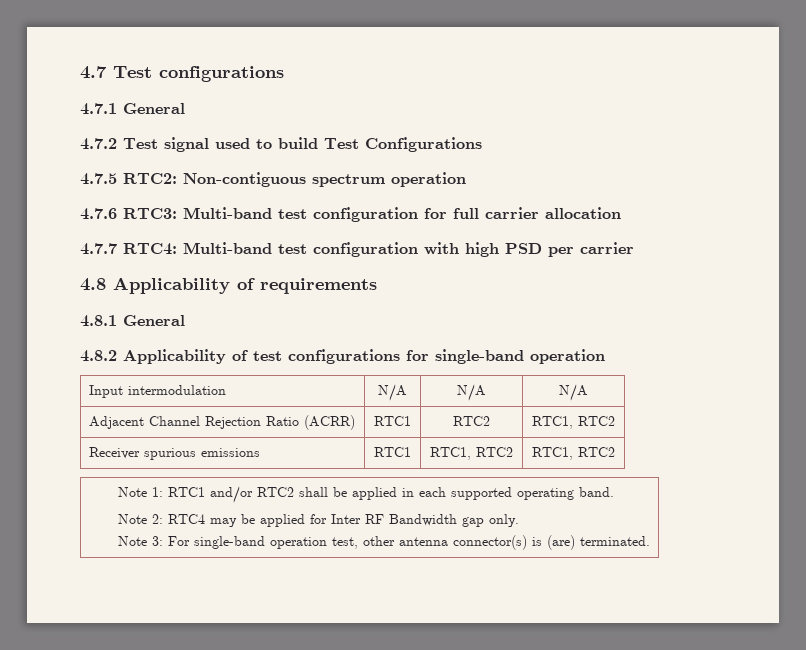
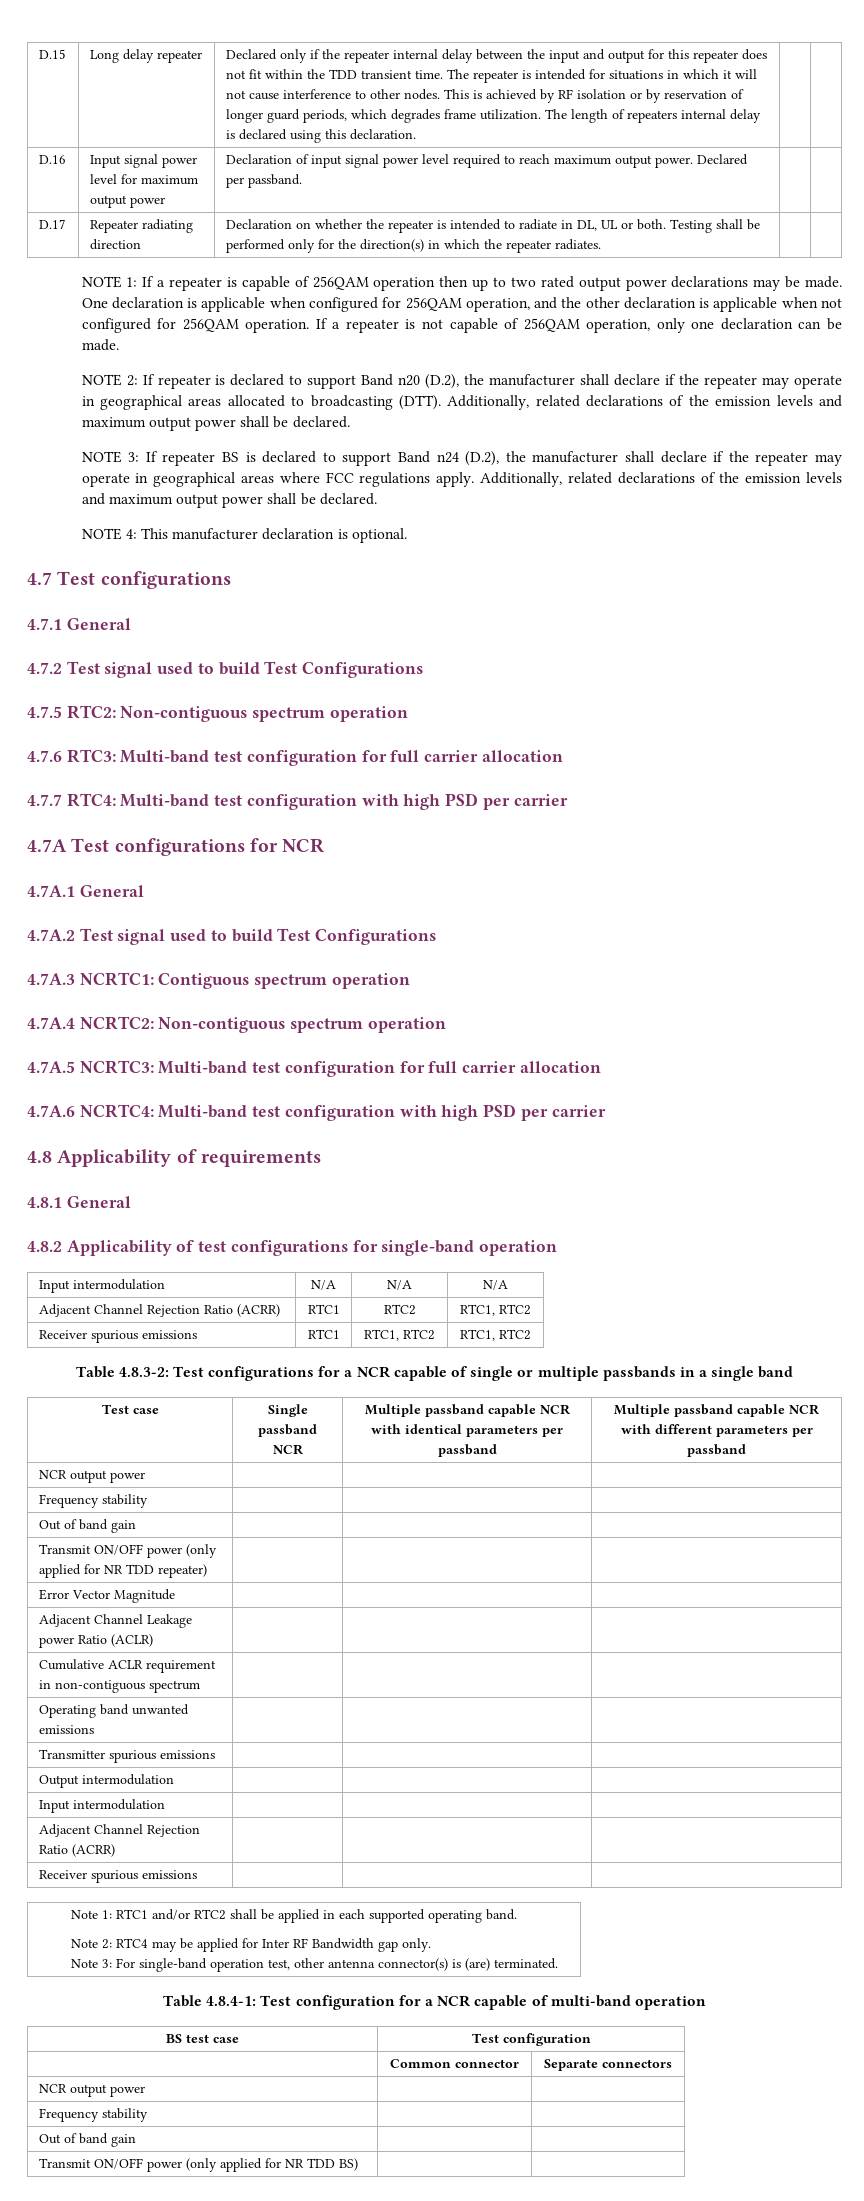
+ D.15 | Long delay repeater | Declared only if the repeater internal delay between the input and output for this repeater does not fit within the TDD transient time. The repeater is intended for situations in which it will not cause interference to other nodes. This is achieved by RF isolation or by reservation of longer guard periods, which degrades frame utilization. The length of repeaters internal delay is declared using this declaration. | |
+ D.16 | Input signal power level for maximum output power | Declaration of input signal power level required to reach maximum output power. Declared per passband. | |
+ D.17 | Repeater radiating direction | Declaration on whether the repeater is intended to radiate in DL, UL or both. Testing shall be performed only for the direction(s) in which the repeater radiates. | |
+ NOTE 1: If a repeater is capable of 256QAM operation then up to two rated output power declarations may be made. One declaration is applicable when configured for 256QAM operation, and the other declaration is applicable when not configured for 256QAM operation. If a repeater is not capable of 256QAM operation, only one declaration can be made.
+ NOTE 2: If repeater is declared to support Band n20 (D.2), the manufacturer shall declare if the repeater may operate in geographical areas allocated to broadcasting (DTT). Additionally, related declarations of the emission levels and maximum output power shall be declared.
+ NOTE 3: If repeater BS is declared to support Band n24 (D.2), the manufacturer shall declare if the repeater may operate in geographical areas where FCC regulations apply. Additionally, related declarations of the emission levels and maximum output power shall be declared.
+ NOTE 4: This manufacturer declaration is optional.
+ 4.7A Test configurations for NCR
+ 4.7A.1 General
+ 4.7A.2 Test signal used to build Test Configurations
+ 4.7A.3 NCRTC1: Contiguous spectrum operation
+ 4.7A.4 NCRTC2: Non-contiguous spectrum operation
+ 4.7A.5 NCRTC3: Multi-band test configuration for full carrier allocation
+ 4.7A.6 NCRTC4: Multi-band test configuration with high PSD per carrier
+ Table 4.8.3-2: Test configurations for a NCR capable of single or multiple passbands in a single band
+ Test case | Single passband NCR | Multiple passband capable NCR with identical parameters per passband | Multiple passband capable NCR with different parameters per passband
+ NCR output power | | |
+ Frequency stability | | |
+ Out of band gain | | |
+ Transmit ON/OFF power (only applied for NR TDD repeater) | | |
+ Error Vector Magnitude | | |
+ Adjacent Channel Leakage power Ratio (ACLR) | | |
+ Cumulative ACLR requirement in non-contiguous spectrum | | |
+ Operating band unwanted emissions | | |
+ Transmitter spurious emissions | | |
+ Output intermodulation | | |
+ Input intermodulation | | |
+ Adjacent Channel Rejection Ratio (ACRR) | | |
+ Receiver spurious emissions | | |
+ Table 4.8.4-1: Test configuration for a NCR capable of multi-band operation
+ BS test case | Test configuration
+ | Common connector | Separate connectors
+ NCR output power | |
+ Frequency stability | |
+ Out of band gain | |
+ Transmit ON/OFF power (only applied for NR TDD BS) | |

